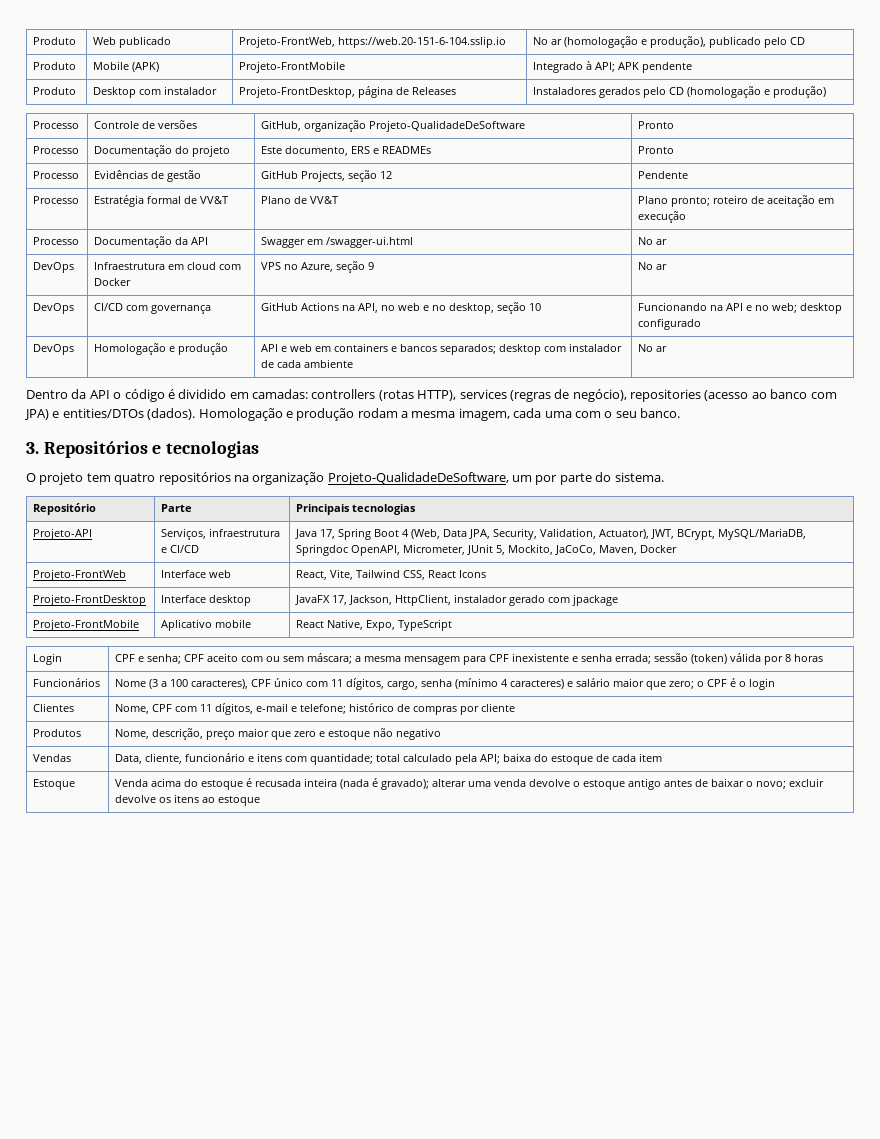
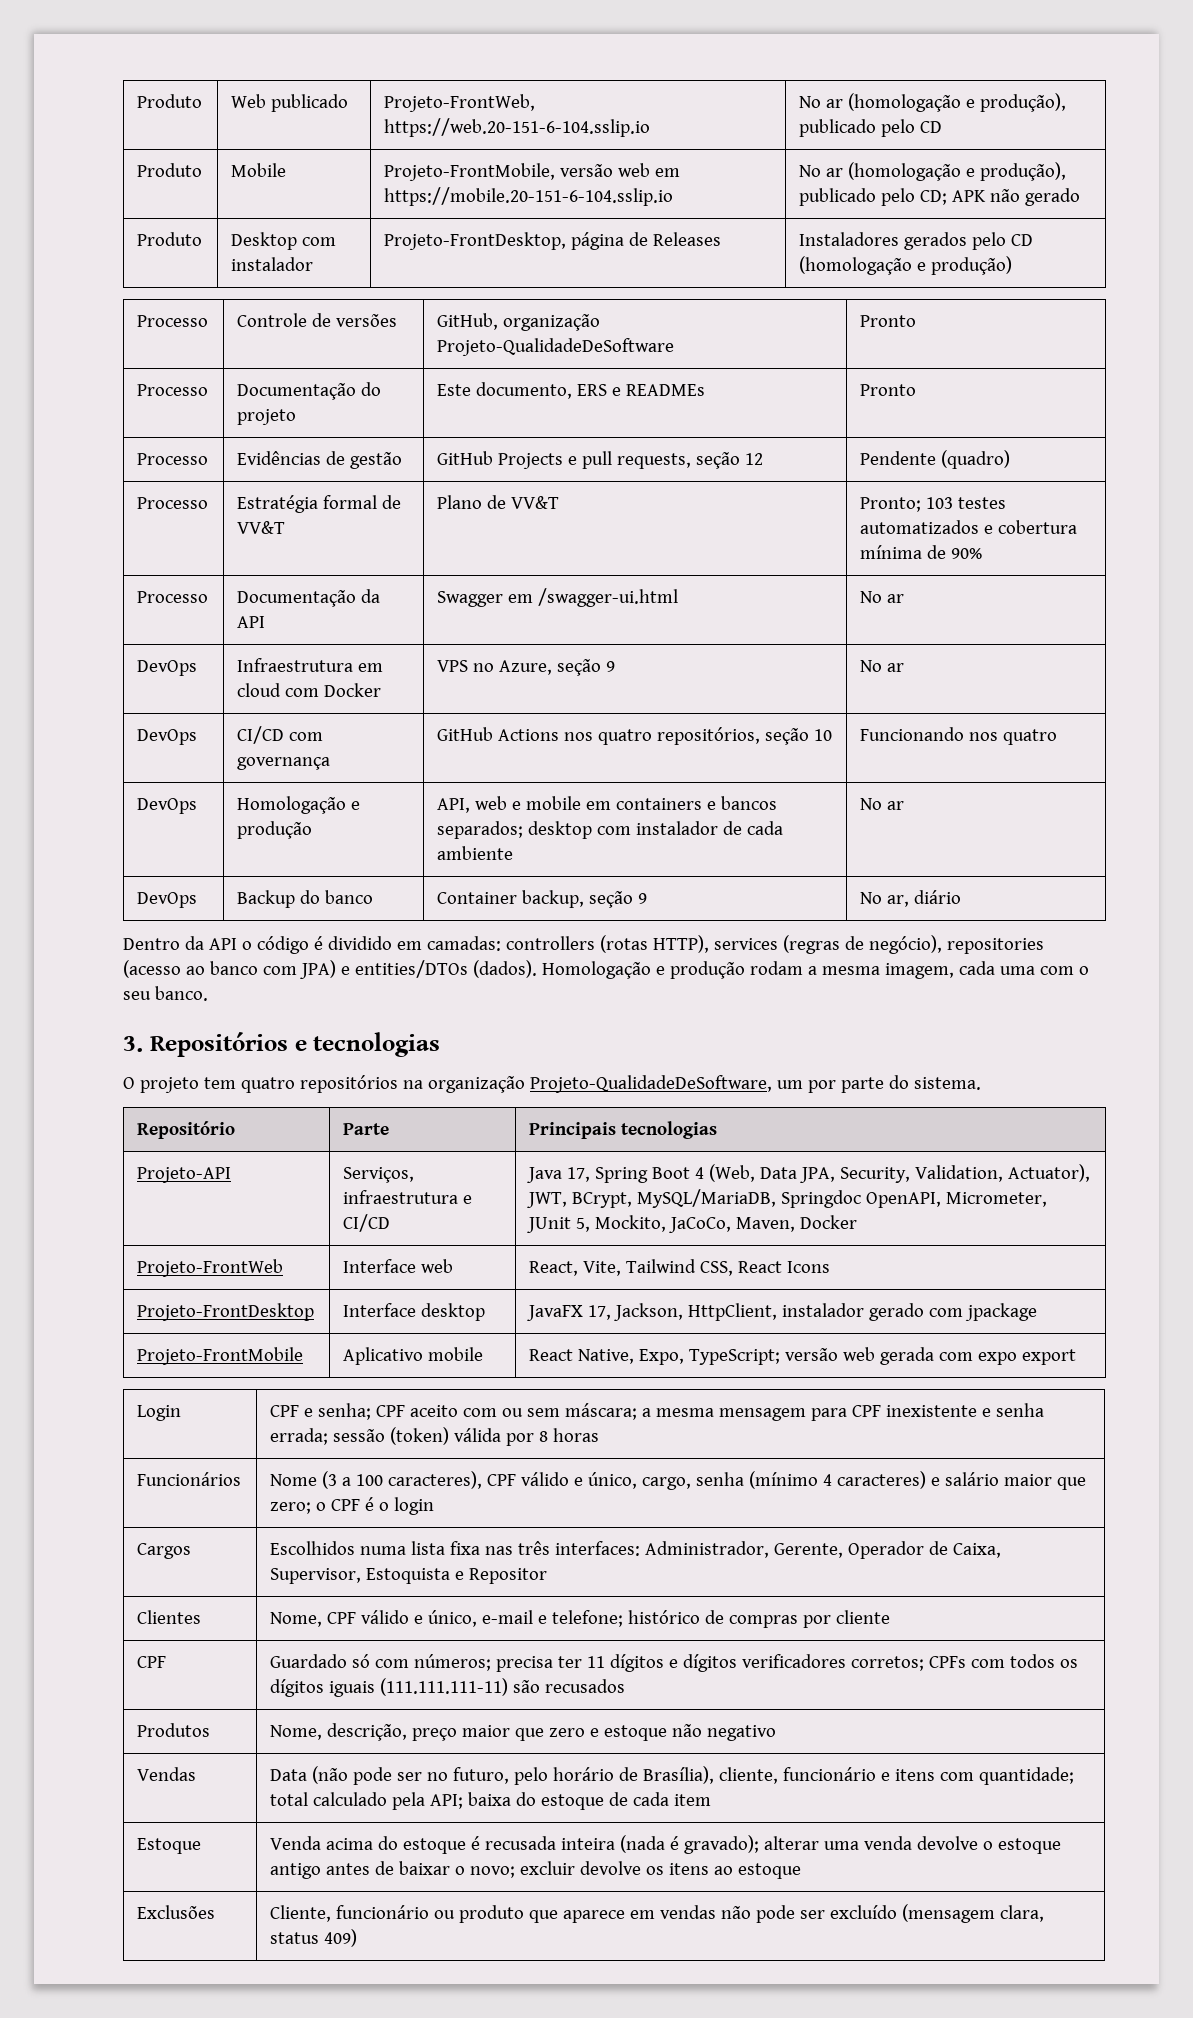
- Produto | Mobile (APK) | Projeto-FrontMobile | Integrado à API; APK pendente
+ Produto | Mobile | Projeto-FrontMobile, versão web em https://mobile.20-151-6-104.sslip.io | No ar (homologação e produção), publicado pelo CD; APK não gerado
- Processo | Evidências de gestão | GitHub Projects, seção 12 | Pendente
+ Processo | Evidências de gestão | GitHub Projects e pull requests, seção 12 | Pendente (quadro)
- Processo | Estratégia formal de VV&T | Plano de VV&T | Plano pronto; roteiro de aceitação em execução
+ Processo | Estratégia formal de VV&T | Plano de VV&T | Pronto; 103 testes automatizados e cobertura mínima de 90%
- DevOps | CI/CD com governança | GitHub Actions na API, no web e no desktop, seção 10 | Funcionando na API e no web; desktop configurado
+ DevOps | CI/CD com governança | GitHub Actions nos quatro repositórios, seção 10 | Funcionando nos quatro
- DevOps | Homologação e produção | API e web em containers e bancos separados; desktop com instalador de cada ambiente | No ar
+ DevOps | Homologação e produção | API, web e mobile em containers e bancos separados; desktop com instalador de cada ambiente | No ar
+ DevOps | Backup do banco | Container backup, seção 9 | No ar, diário
- Projeto-FrontMobile | Aplicativo mobile | React Native, Expo, TypeScript
+ Projeto-FrontMobile | Aplicativo mobile | React Native, Expo, TypeScript; versão web gerada com expo export
- Funcionários | Nome (3 a 100 caracteres), CPF único com 11 dígitos, cargo, senha (mínimo 4 caracteres) e salário maior que zero; o CPF é o login
+ Funcionários | Nome (3 a 100 caracteres), CPF válido e único, cargo, senha (mínimo 4 caracteres) e salário maior que zero; o CPF é o login
+ Cargos | Escolhidos numa lista fixa nas três interfaces: Administrador, Gerente, Operador de Caixa, Supervisor, Estoquista e Repositor
- Clientes | Nome, CPF com 11 dígitos, e-mail e telefone; histórico de compras por cliente
+ Clientes | Nome, CPF válido e único, e-mail e telefone; histórico de compras por cliente
+ CPF | Guardado só com números; precisa ter 11 dígitos e dígitos verificadores corretos; CPFs com todos os dígitos iguais (111.111.111-11) são recusados
- Vendas | Data, cliente, funcionário e itens com quantidade; total calculado pela API; baixa do estoque de cada item
+ Vendas | Data (não pode ser no futuro, pelo horário de Brasília), cliente, funcionário e itens com quantidade; total calculado pela API; baixa do estoque de cada item
+ Exclusões | Cliente, funcionário ou produto que aparece em vendas não pode ser excluído (mensagem clara, status 409)

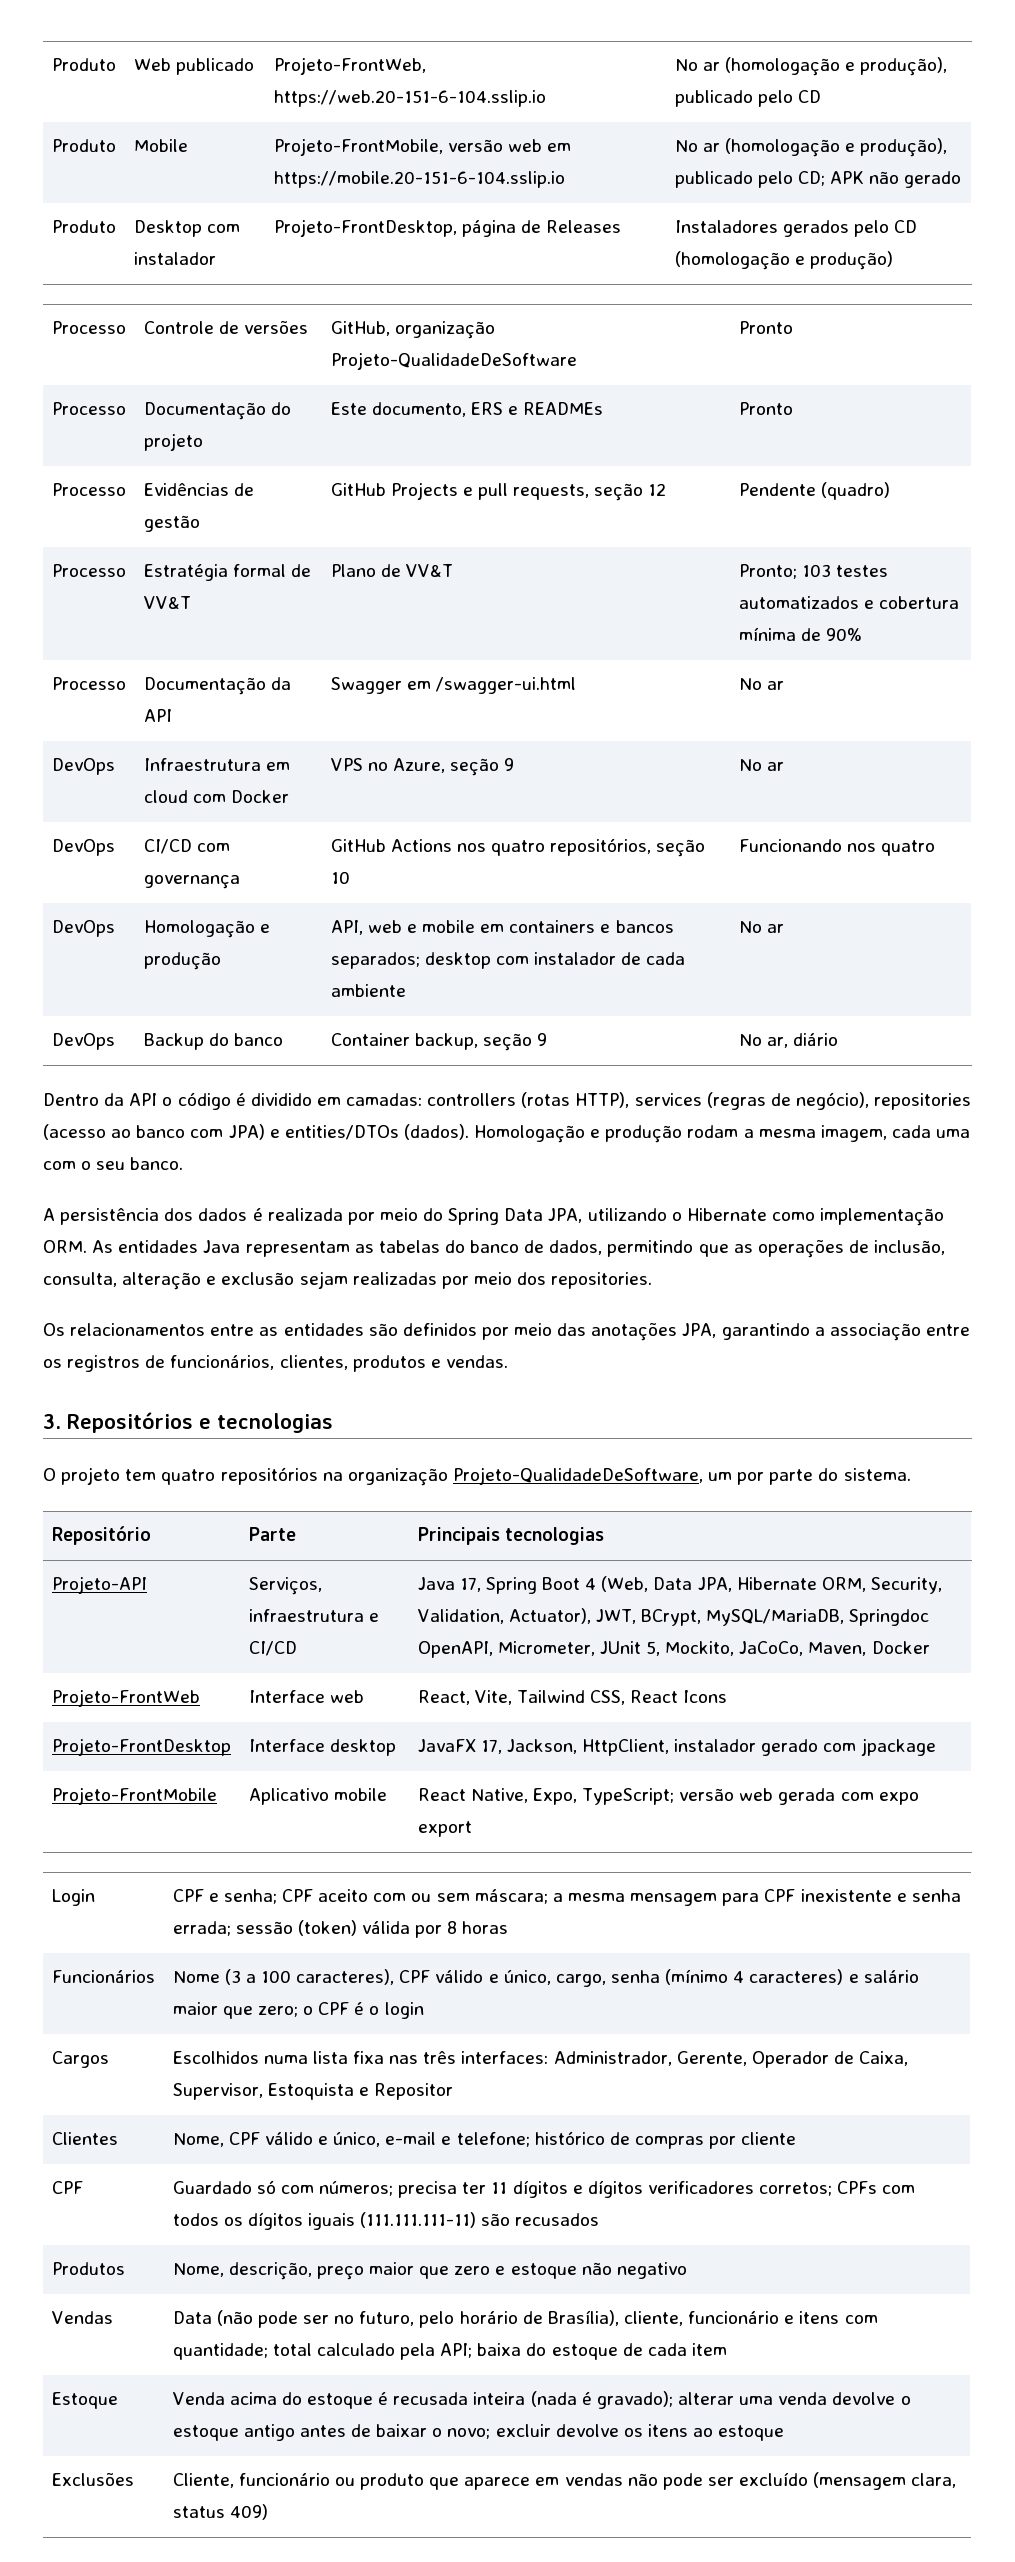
+ A persistência dos dados é realizada por meio do Spring Data JPA, utilizando o Hibernate como implementação ORM. As entidades Java representam as tabelas do banco de dados, permitindo que as operações de inclusão, consulta, alteração e exclusão sejam realizadas por meio dos repositories.
+ Os relacionamentos entre as entidades são definidos por meio das anotações JPA, garantindo a associação entre os registros de funcionários, clientes, produtos e vendas.
- Projeto-API | Serviços, infraestrutura e CI/CD | Java 17, Spring Boot 4 (Web, Data JPA, Security, Validation, Actuator), JWT, BCrypt, MySQL/MariaDB, Springdoc OpenAPI, Micrometer, JUnit 5, Mockito, JaCoCo, Maven, Docker
+ Projeto-API | Serviços, infraestrutura e CI/CD | Java 17, Spring Boot 4 (Web, Data JPA, Hibernate ORM, Security, Validation, Actuator), JWT, BCrypt, MySQL/MariaDB, Springdoc OpenAPI, Micrometer, JUnit 5, Mockito, JaCoCo, Maven, Docker

